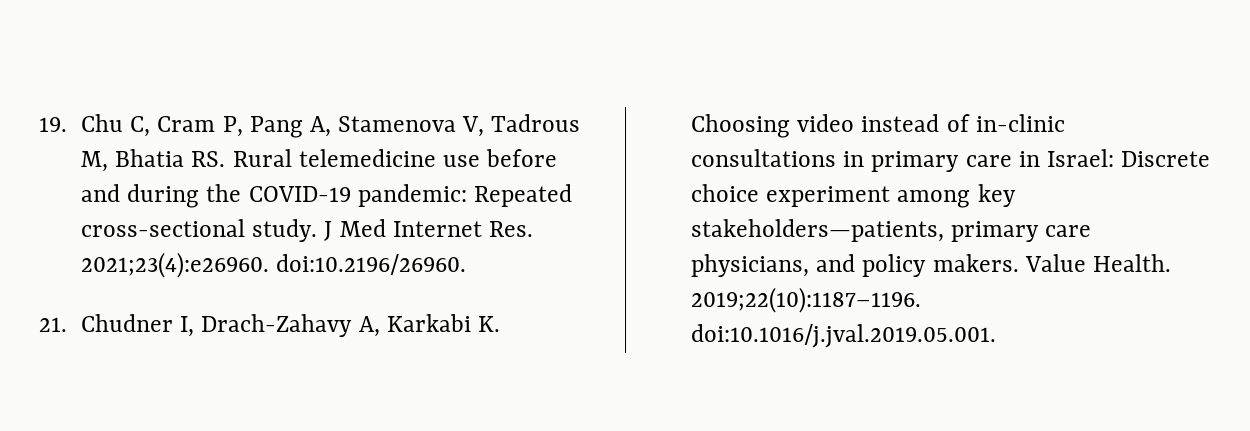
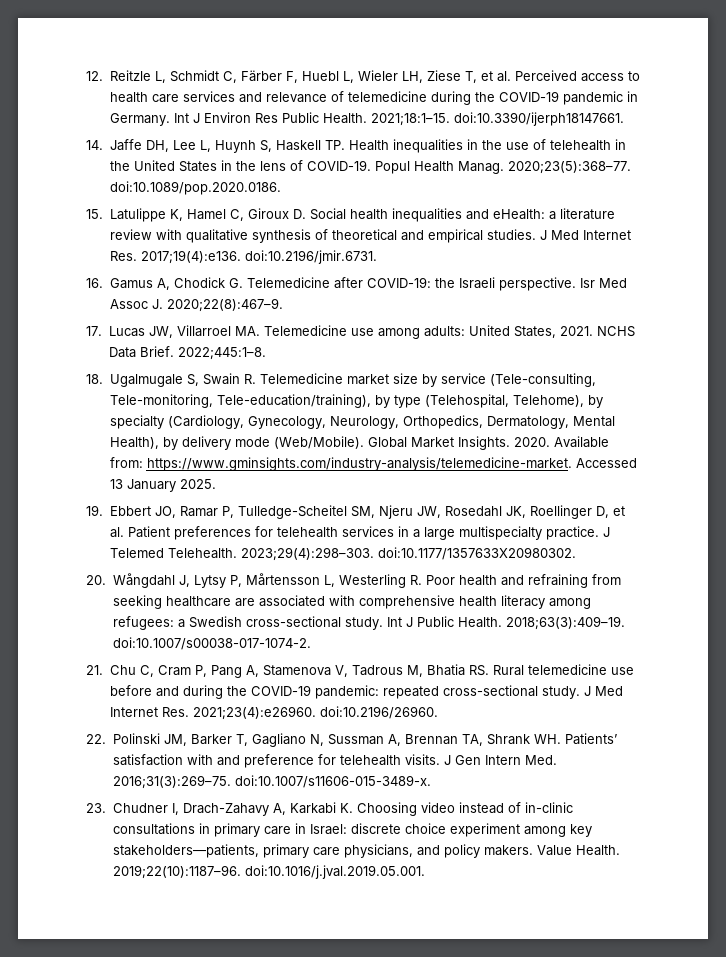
- 19. Chu C, Cram P, Pang A, Stamenova V, Tadrous M, Bhatia RS. Rural telemedicine use before and during the COVID-19 pandemic: Repeated cross-sectional study.
+ 12. Reitzle L, Schmidt C, Färber F, Huebl L, Wieler LH, Ziese T, et al. Perceived access to health care services and relevance of telemedicine during the COVID-19 pandemic in Germany. Int J Environ Res Public Health. 2021;18:1–15. doi:10.3390/ijerph18147661.
+ 14. Jaffe DH, Lee L, Huynh S, Haskell TP. Health inequalities in the use of telehealth in the United States in the lens of COVID-19. Popul Health Manag. 2020;23(5):368–77. doi:10.1089/pop.2020.0186.
+ 15. Latulippe K, Hamel C, Giroux D. Social health inequalities and eHealth: a literature review with qualitative synthesis of theoretical and empirical studies. J Med Internet Res. 2017;19(4):e136. doi:10.2196/jmir.6731.
+ 16. Gamus A, Chodick G. Telemedicine after COVID-19: the Israeli perspective. Isr Med Assoc J. 2020;22(8):467–9.
+ 17. Lucas JW, Villarroel MA. Telemedicine use among adults: United States, 2021. NCHS Data Brief. 2022;445:1–8.
+ 18. Ugalmugale S, Swain R. Telemedicine market size by service (Tele-consulting, Tele-monitoring, Tele-education/training), by type (Telehospital, Telehome), by specialty (Cardiology, Gynecology, Neurology, Orthopedics, Dermatology, Mental Health), by delivery mode (Web/Mobile). Global Market Insights. 2020. Available from: https://www.gminsights.com/industry-analysis/telemedicine-market. Accessed 13 January 2025.
+ 19. Ebbert JO, Ramar P, Tulledge-Scheitel SM, Njeru JW, Rosedahl JK, Roellinger D, et al. Patient preferences for telehealth services in a large multispecialty practice. J Telemed Telehealth. 2023;29(4):298–303. doi:10.1177/1357633X20980302.
+ 20. Wångdahl J, Lytsy P, Mårtensson L, Westerling R. Poor health and refraining from seeking healthcare are associated with comprehensive health literacy among refugees: a Swedish cross-sectional study. Int J Public Health. 2018;63(3):409–19. doi:10.1007/s00038-017-1074-2.
+ 21. Chu C, Cram P, Pang A, Stamenova V, Tadrous M, Bhatia RS. Rural telemedicine use before and during the COVID-19 pandemic: repeated cross-sectional study.
- 21. Chudner I, Drach-Zahavy A, Karkabi K. Choosing video instead of in-clinic consultations in primary care in Israel: Discrete choice experiment among key stakeholders—patients, primary care physicians, and policy makers.
+ 22. Polinski JM, Barker T, Gagliano N, Sussman A, Brennan TA, Shrank WH. Patients’ satisfaction with and preference for telehealth visits. J Gen Intern Med. 2016;31(3):269–75. doi:10.1007/s11606-015-3489-x.
+ 23. Chudner I, Drach-Zahavy A, Karkabi K. Choosing video instead of in-clinic consultations in primary care in Israel: discrete choice experiment among key stakeholders—patients, primary care physicians, and policy makers.
- 2019;22(10):1187–1196. doi:10.1016/j.jval.2019.05.001.
+ 2019;22(10):1187–96. doi:10.1016/j.jval.2019.05.001.

